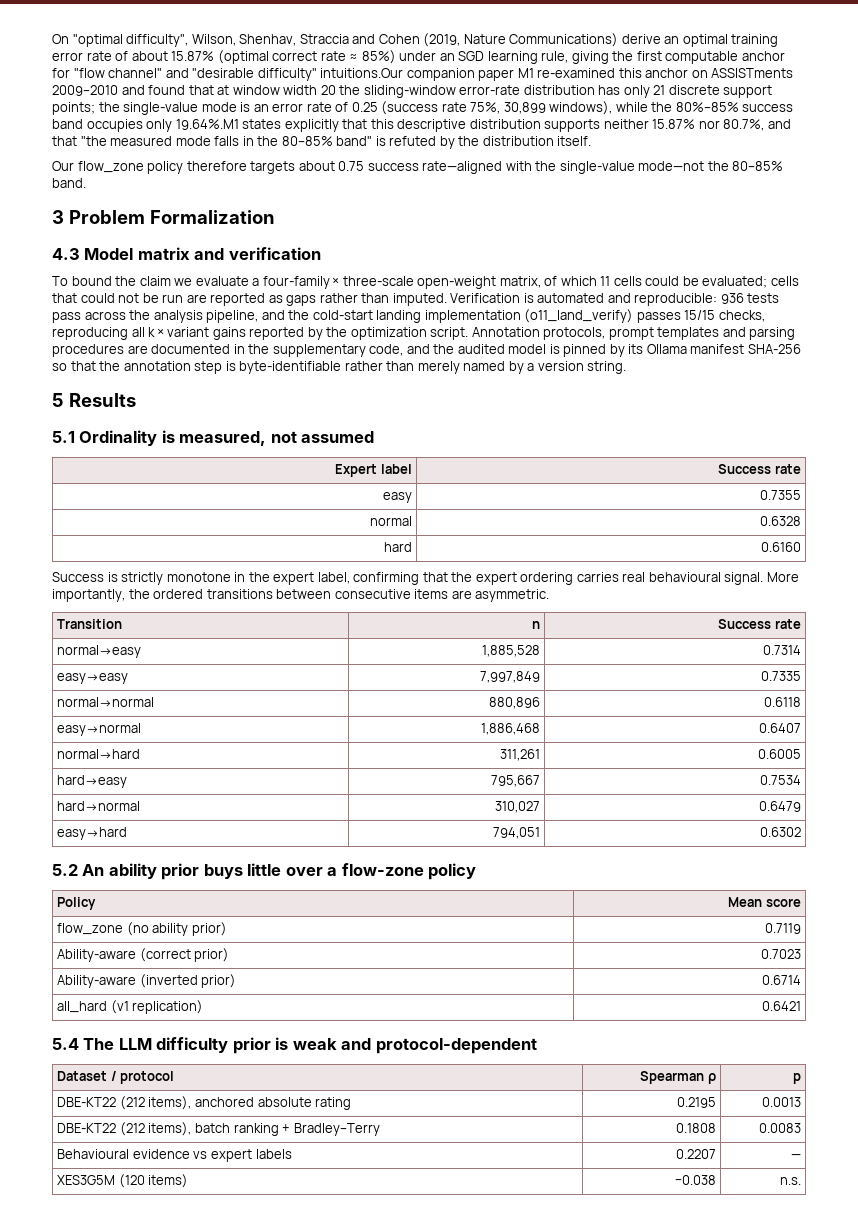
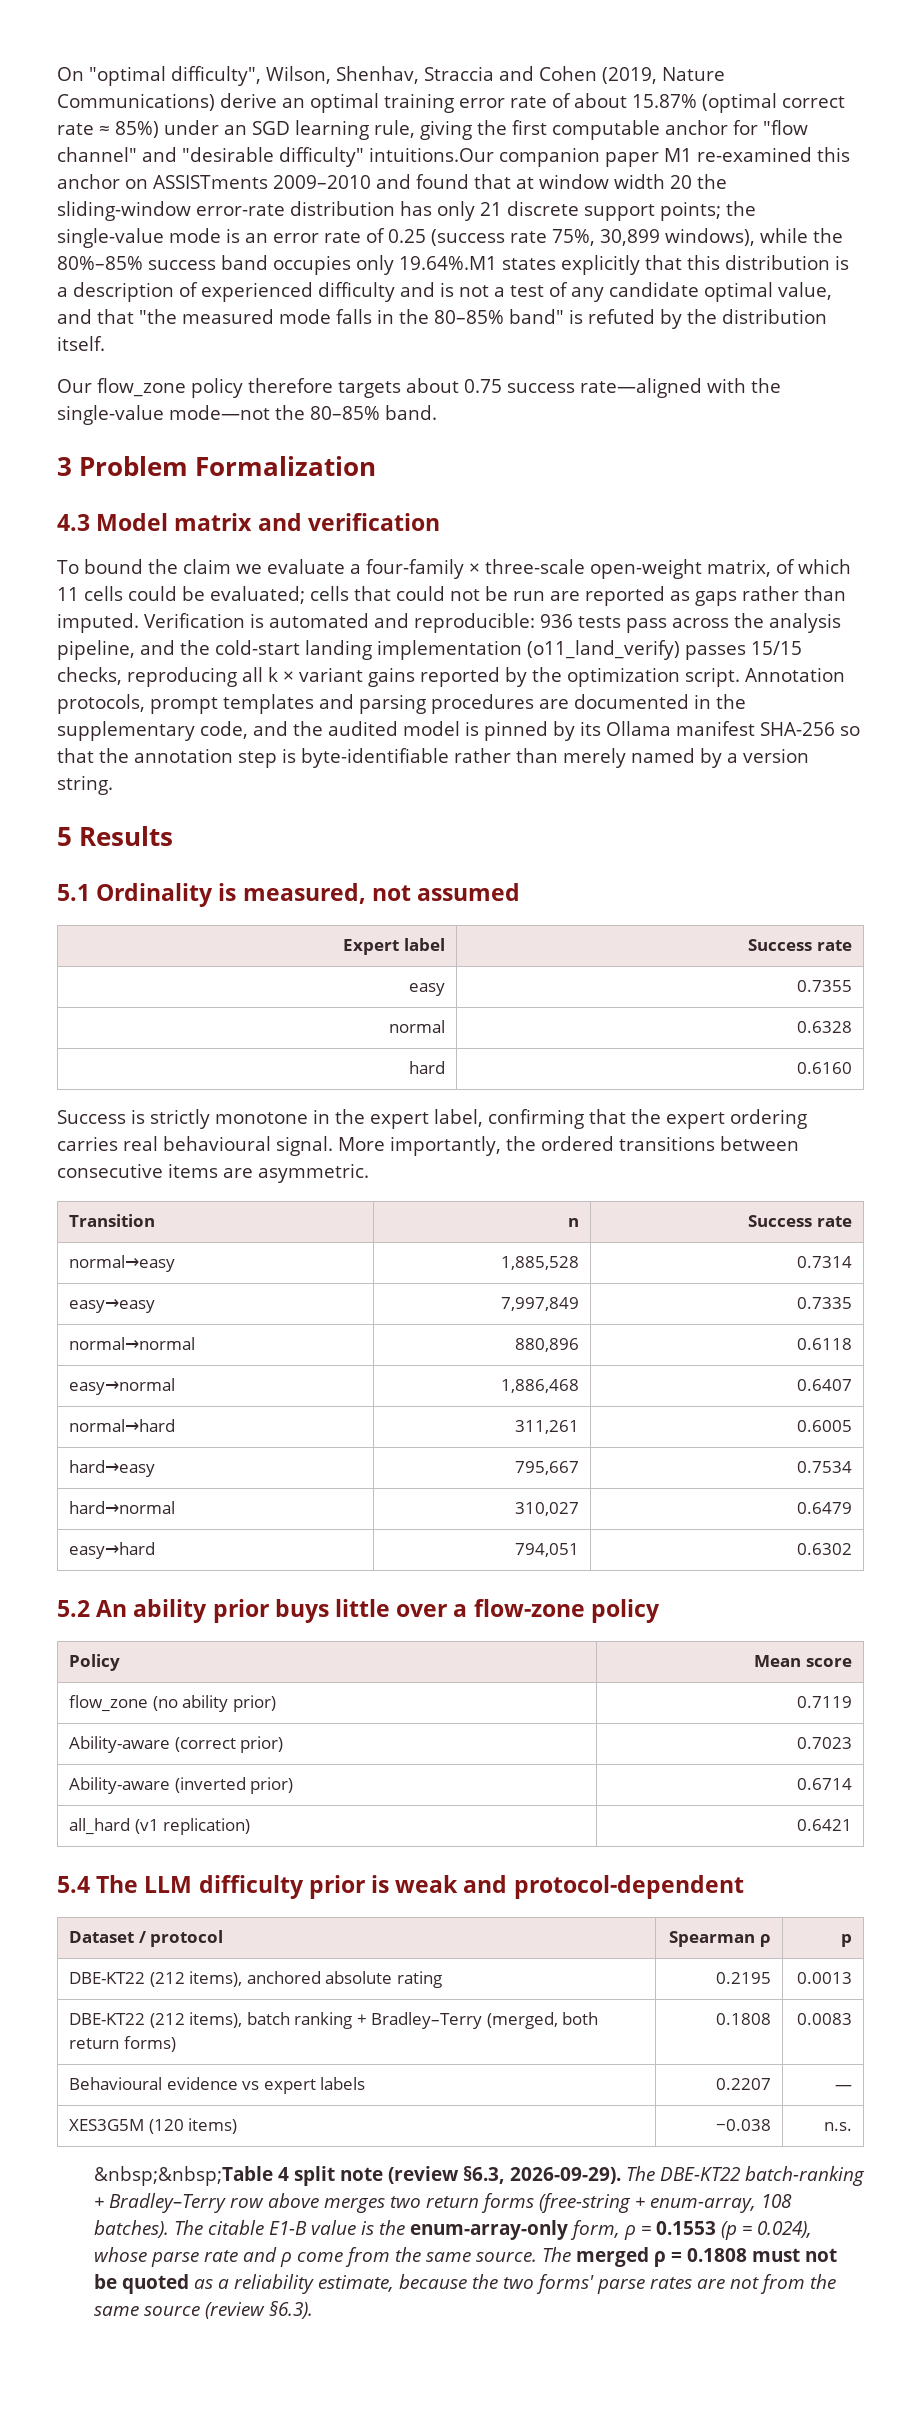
- the single-value mode is an error rate of 0.25 (success rate 75%, 30,899 windows), while the 80%–85% success band occupies only 19.64%.M1 states explicitly that this descriptive distribution supports neither 15.87% nor 80.7%, and that "the measured mode falls in the 80–85% band" is refuted by the distribution itself.
+ the single-value mode is an error rate of 0.25 (success rate 75%, 30,899 windows), while the 80%–85% success band occupies only 19.64%.M1 states explicitly that this distribution is a description of experienced difficulty and is not a test of any candidate optimal value, and that "the measured mode falls in the 80–85% band" is refuted by the distribution itself.
- DBE-KT22 (212 items), batch ranking + Bradley–Terry | 0.1808 | 0.0083
+ DBE-KT22 (212 items), batch ranking + Bradley–Terry (merged, both return forms) | 0.1808 | 0.0083
+ &nbsp;&nbsp;Table 4 split note (review §6.3, 2026-09-29). The DBE-KT22 batch-ranking + Bradley–Terry row above merges two return forms (free-string + enum-array, 108 batches). The citable E1-B value is the enum-array-only form, ρ = 0.1553 (p = 0.024), whose parse rate and ρ come from the same source. The merged ρ = 0.1808 must not be quoted as a reliability estimate, because the two forms' parse rates are not from the same source (review §6.3).

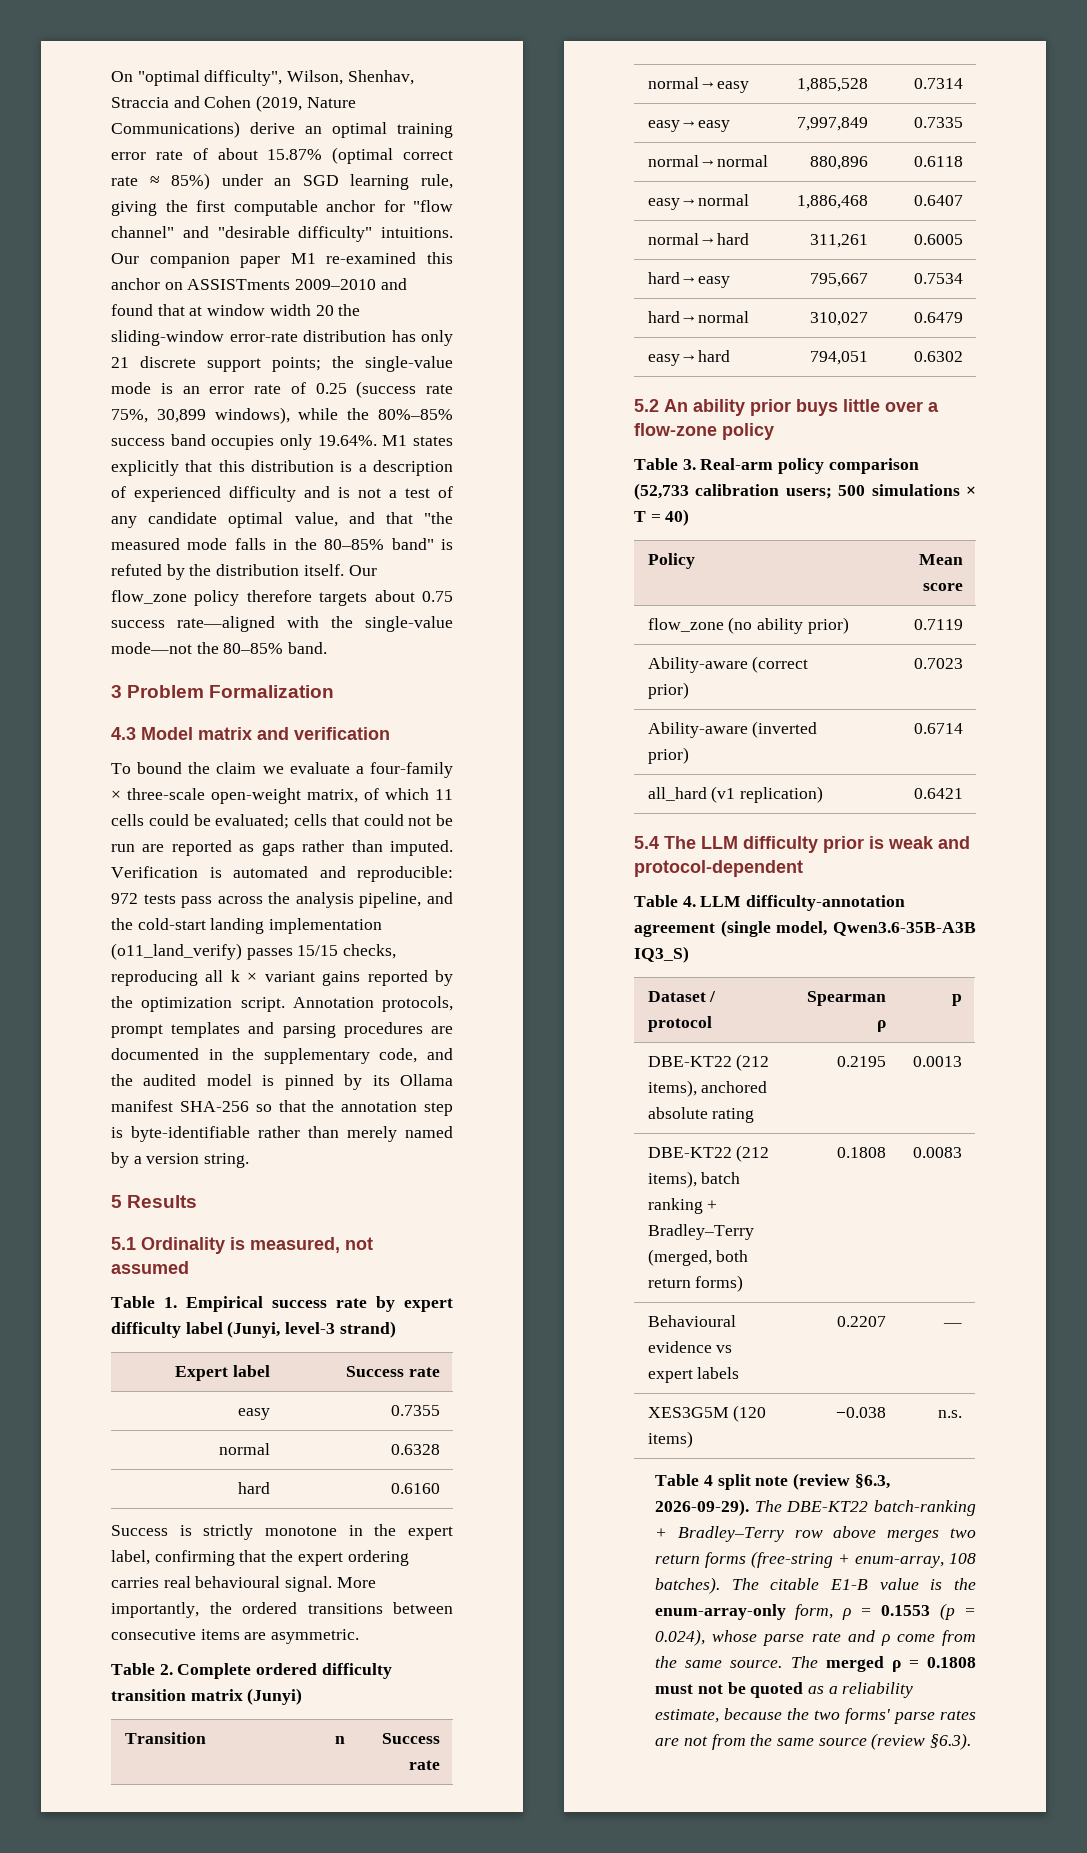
- On "optimal difficulty", Wilson, Shenhav, Straccia and Cohen (2019, Nature Communications) derive an optimal training error rate of about 15.87% (optimal correct rate ≈ 85%) under an SGD learning rule, giving the first computable anchor for "flow channel" and "desirable difficulty" intuitions.Our companion paper M1 re-examined this anchor on ASSISTments 2009–2010 and found that at window width 20 the sliding-window error-rate distribution has only 21 discrete support points;
+ On "optimal difficulty", Wilson, Shenhav, Straccia and Cohen (2019, Nature Communications) derive an optimal training error rate of about 15.87% (optimal correct rate ≈ 85%) under an SGD learning rule, giving the first computable anchor for "flow channel" and "desirable difficulty" intuitions. Our companion paper M1 re-examined this anchor on ASSISTments 2009–2010 and found that at window width 20 the sliding-window error-rate distribution has only 21 discrete support points;
- the single-value mode is an error rate of 0.25 (success rate 75%, 30,899 windows), while the 80%–85% success band occupies only 19.64%.M1 states explicitly that this distribution is a description of experienced difficulty and is not a test of any candidate optimal value, and that "the measured mode falls in the 80–85% band" is refuted by the distribution itself.
- Our flow_zone policy therefore targets about 0.75 success rate—aligned with the single-value mode—not the 80–85% band.
+ the single-value mode is an error rate of 0.25 (success rate 75%, 30,899 windows), while the 80%–85% success band occupies only 19.64%. M1 states explicitly that this distribution is a description of experienced difficulty and is not a test of any candidate optimal value, and that "the measured mode falls in the 80–85% band" is refuted by the distribution itself. Our flow_zone policy therefore targets about 0.75 success rate—aligned with the single-value mode—not the 80–85% band.
- Verification is automated and reproducible: 936 tests pass across the analysis pipeline, and the cold-start landing implementation (o11_land_verify) passes 15/15 checks, reproducing all k × variant gains reported by the optimization script.
+ Verification is automated and reproducible: 972 tests pass across the analysis pipeline, and the cold-start landing implementation (o11_land_verify) passes 15/15 checks, reproducing all k × variant gains reported by the optimization script.
+ Table 1. Empirical success rate by expert difficulty label (Junyi, level-3 strand)
+ Table 2. Complete ordered difficulty transition matrix (Junyi)
+ Table 3. Real-arm policy comparison (52,733 calibration users; 500 simulations × T = 40)
+ Table 4. LLM difficulty-annotation agreement (single model, Qwen3.6-35B-A3B IQ3_S)
- &nbsp;&nbsp;Table 4 split note (review §6.3, 2026-09-29).
+ Table 4 split note (review §6.3, 2026-09-29).

